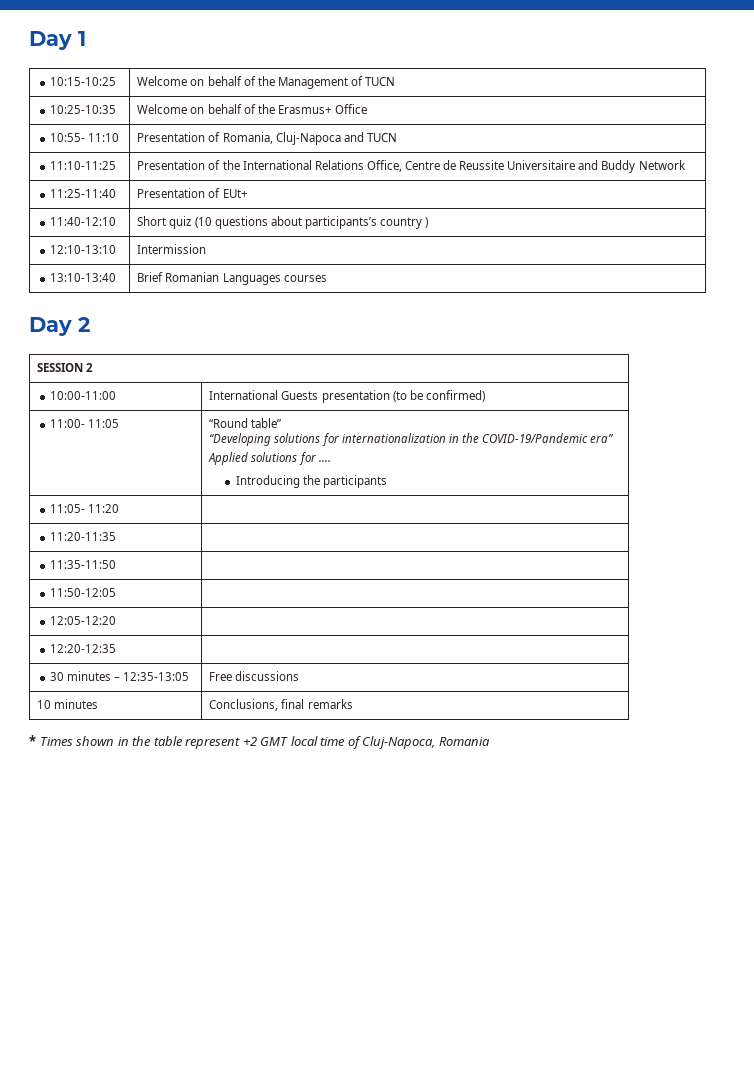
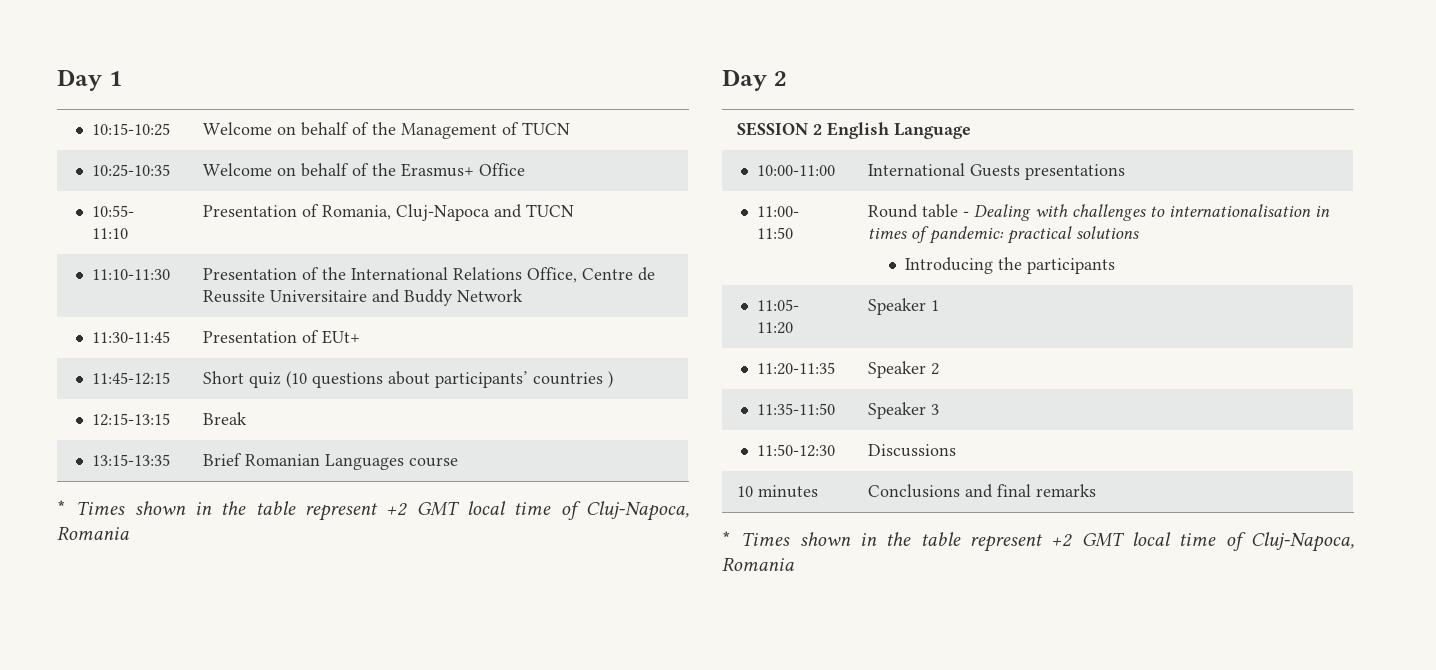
- 11:10-11:25 | Presentation of the International Relations Office, Centre de Reussite Universitaire and Buddy Network
+ 11:10-11:30 | Presentation of the International Relations Office, Centre de Reussite Universitaire and Buddy Network
- 11:25-11:40 | Presentation of EUt+
+ 11:30-11:45 | Presentation of EUt+
- 11:40-12:10 | Short quiz (10 questions about participants’s country )
+ 11:45-12:15 | Short quiz (10 questions about participants’ countries )
- 12:10-13:10 | Intermission
- 13:10-13:40 | Brief Romanian Languages courses
+ 12:15-13:15 | Break
+ 13:15-13:35 | Brief Romanian Languages course
+ * Times shown in the table represent +2 GMT local time of Cluj-Napoca, Romania
- SESSION 2
+ SESSION 2 English Language
- 10:00-11:00 | International Guests presentation (to be confirmed)
- 11:00- 11:05 | “Round table”
- “Developing solutions for internationalization in the COVID-19/Pandemic era”
- Applied solutions for ….
+ 10:00-11:00 | International Guests presentations
+ 11:00- 11:50 | Round table - Dealing with challenges to internationalisation in times of pandemic: practical solutions
- 11:05- 11:20 |
+ 11:05- 11:20 | Speaker 1
- 11:20-11:35 |
+ 11:20-11:35 | Speaker 2
- 11:35-11:50 |
- 11:50-12:05 |
- 12:05-12:20 |
- 12:20-12:35 |
- 30 minutes – 12:35-13:05 | Free discussions
+ 11:35-11:50 | Speaker 3
+ 11:50-12:30 | Discussions
- 10 minutes | Conclusions, final remarks
+ 10 minutes | Conclusions and final remarks

